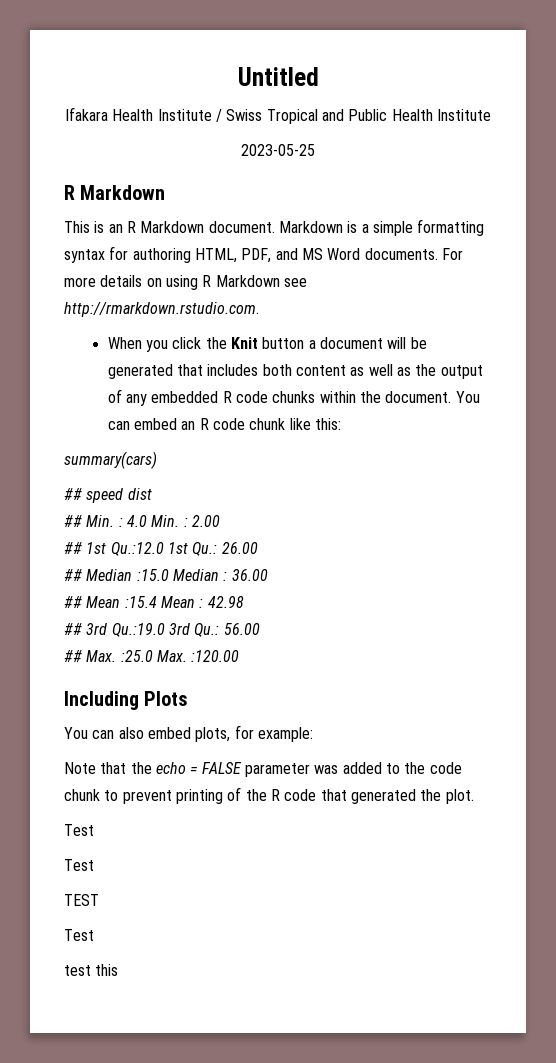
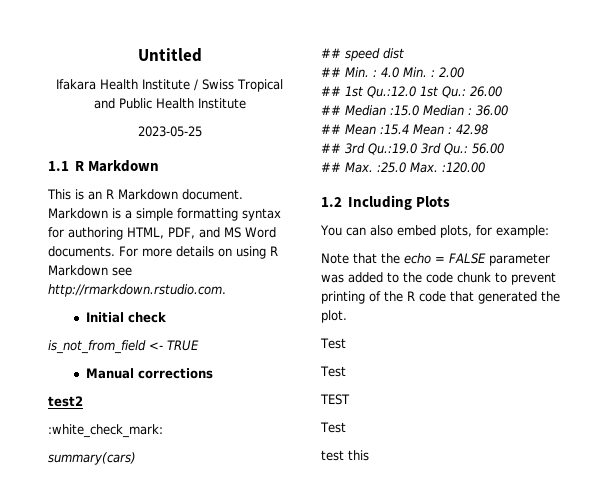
  2023-05-25
- R Markdown
+ 1.1 R Markdown
- When you click the Knit button a document will be generated that includes both content as well as the output of any embedded R code chunks within the document. You can embed an R code chunk like this:
+ Initial check
+ is_not_from_field <- TRUE
+ Manual corrections
+ test2
+ :white_check_mark:
- Including Plots
+ 1.2 Including Plots

